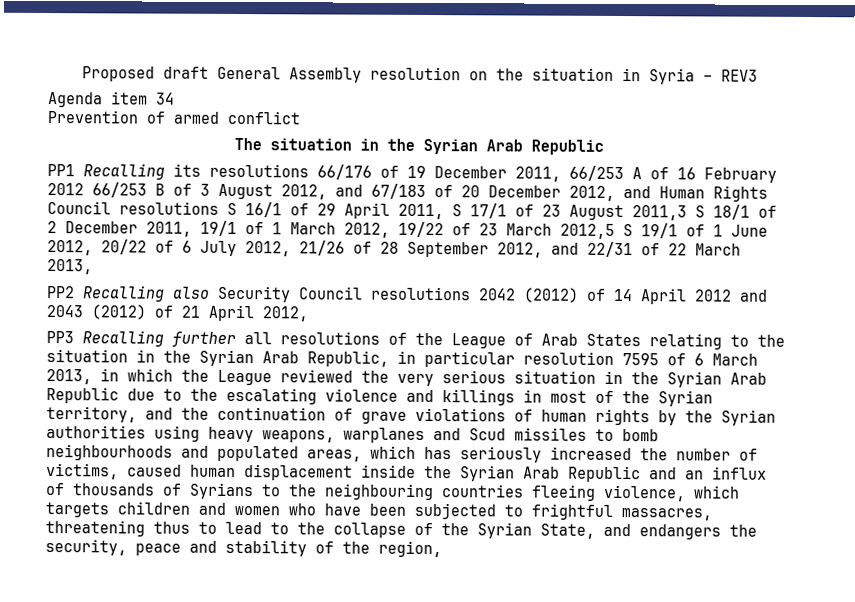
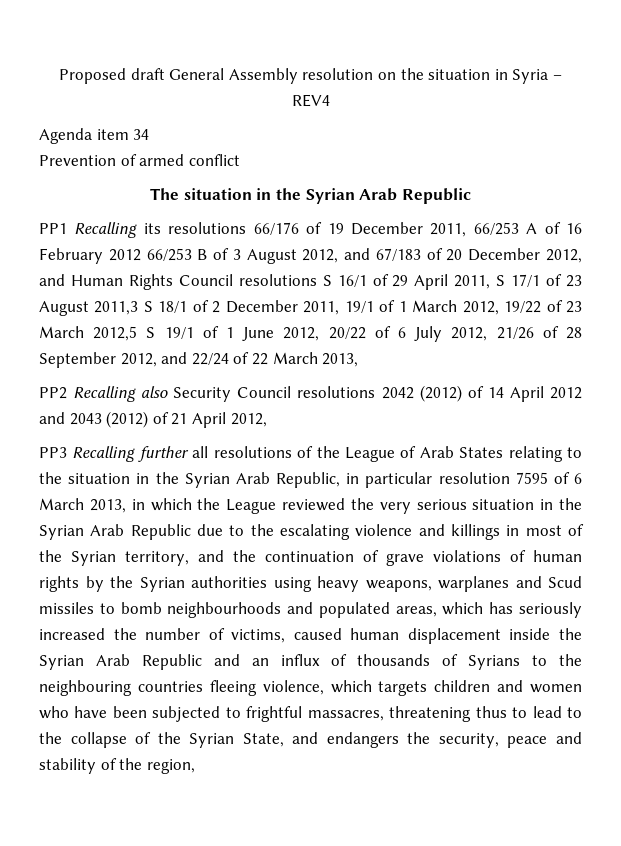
- Proposed draft General Assembly resolution on the situation in Syria – REV3
+ Proposed draft General Assembly resolution on the situation in Syria – REV4
- PP1 Recalling its resolutions 66/176 of 19 December 2011, 66/253 A of 16 February 2012 66/253 B of 3 August 2012, and 67/183 of 20 December 2012, and Human Rights Council resolutions S 16/1 of 29 April 2011, S 17/1 of 23 August 2011,3 S 18/1 of 2 December 2011, 19/1 of 1 March 2012, 19/22 of 23 March 2012,5 S 19/1 of 1 June 2012, 20/22 of 6 July 2012, 21/26 of 28 September 2012, and 22/31 of 22 March 2013,
+ PP1 Recalling its resolutions 66/176 of 19 December 2011, 66/253 A of 16 February 2012 66/253 B of 3 August 2012, and 67/183 of 20 December 2012, and Human Rights Council resolutions S 16/1 of 29 April 2011, S 17/1 of 23 August 2011,3 S 18/1 of 2 December 2011, 19/1 of 1 March 2012, 19/22 of 23 March 2012,5 S 19/1 of 1 June 2012, 20/22 of 6 July 2012, 21/26 of 28 September 2012, and 22/24 of 22 March 2013,

